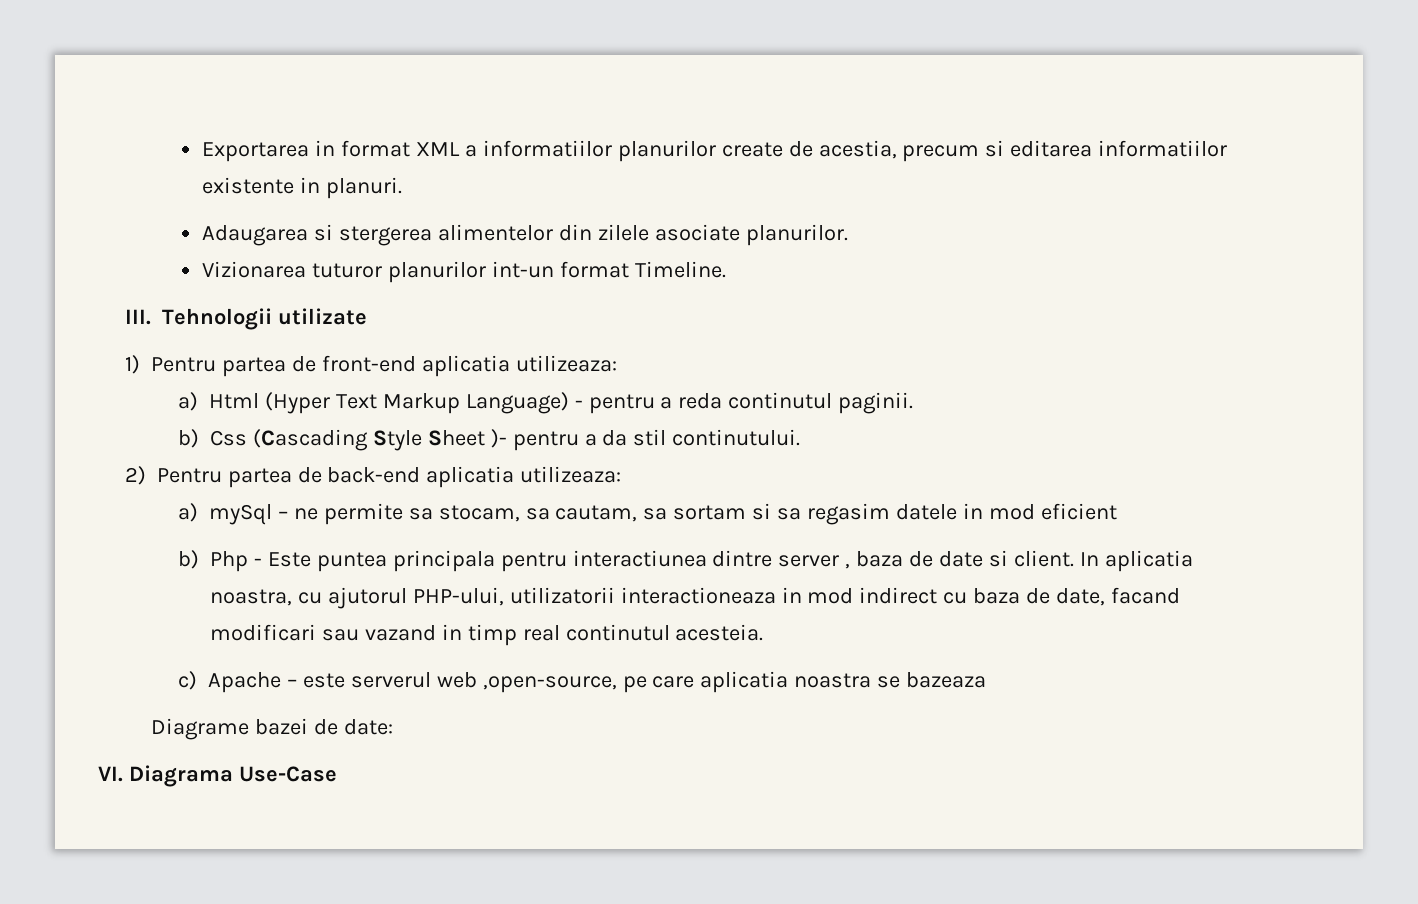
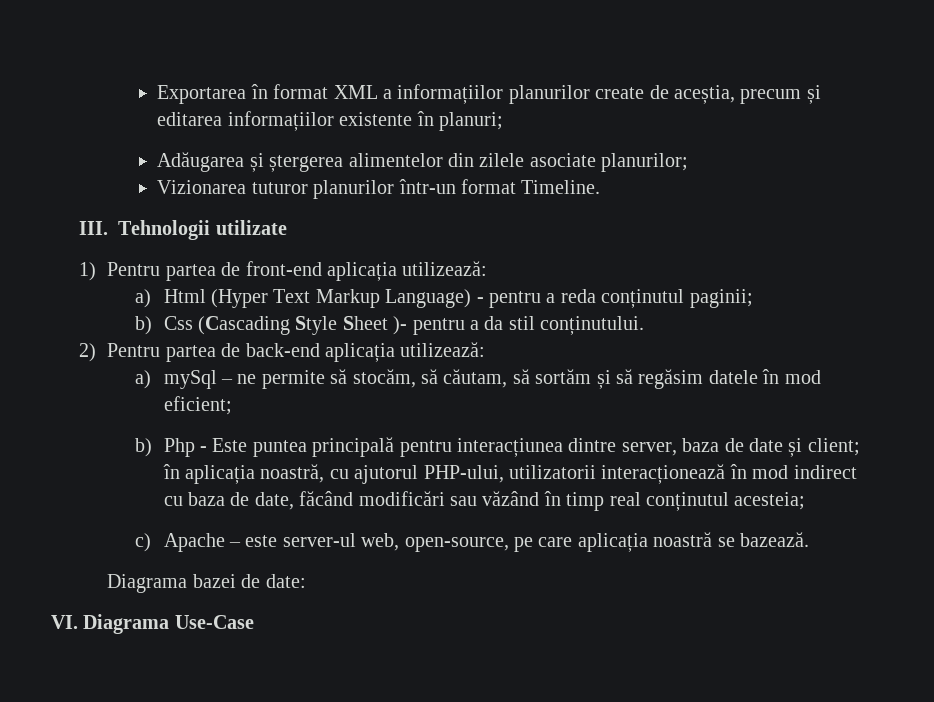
- Exportarea in format XML a informatiilor planurilor create de acestia, precum si editarea informatiilor existente in planuri.
- Adaugarea si stergerea alimentelor din zilele asociate planurilor.
+ Exportarea în format XML a informațiilor planurilor create de aceștia, precum și editarea informațiilor existente în planuri;
+ Adăugarea și ștergerea alimentelor din zilele asociate planurilor;
- Vizionarea tuturor planurilor int-un format Timeline.
+ Vizionarea tuturor planurilor într-un format Timeline.
- 1) Pentru partea de front-end aplicatia utilizeaza:
+ 1) Pentru partea de front-end aplicația utilizează:
- a) Html (Hyper Text Markup Language) - pentru a reda continutul paginii.
+ a) Html (Hyper Text Markup Language) - pentru a reda conținutul paginii;
- b) Css (Cascading Style Sheet )- pentru a da stil continutului.
+ b) Css (Cascading Style Sheet )- pentru a da stil conținutului.
- 2) Pentru partea de back-end aplicatia utilizeaza:
+ 2) Pentru partea de back-end aplicația utilizează:
- a) mySql – ne permite sa stocam, sa cautam, sa sortam si sa regasim datele in mod eficient
+ a) mySql – ne permite să stocăm, să căutam, să sortăm și să regăsim datele în mod eficient;
- b) Php - Este puntea principala pentru interactiunea dintre server , baza de date si client. In aplicatia noastra, cu ajutorul PHP-ului, utilizatorii interactioneaza in mod indirect cu baza de date, facand modificari sau vazand in timp real continutul acesteia.
- c) Apache – este serverul web ,open-source, pe care aplicatia noastra se bazeaza
- Diagrame bazei de date:
+ b) Php - Este puntea principală pentru interacțiunea dintre server, baza de date și client; în aplicația noastră, cu ajutorul PHP-ului, utilizatorii interacționează în mod indirect cu baza de date, făcând modificări sau văzând în timp real conținutul acesteia;
+ c) Apache – este server-ul web, open-source, pe care aplicația noastră se bazează.
+ Diagrama bazei de date:

